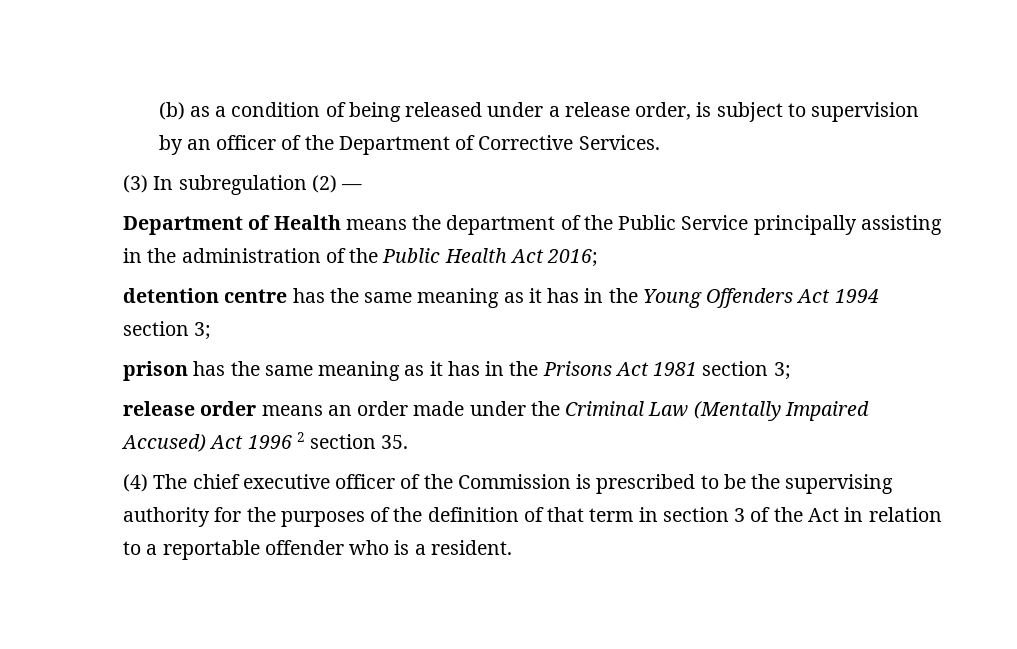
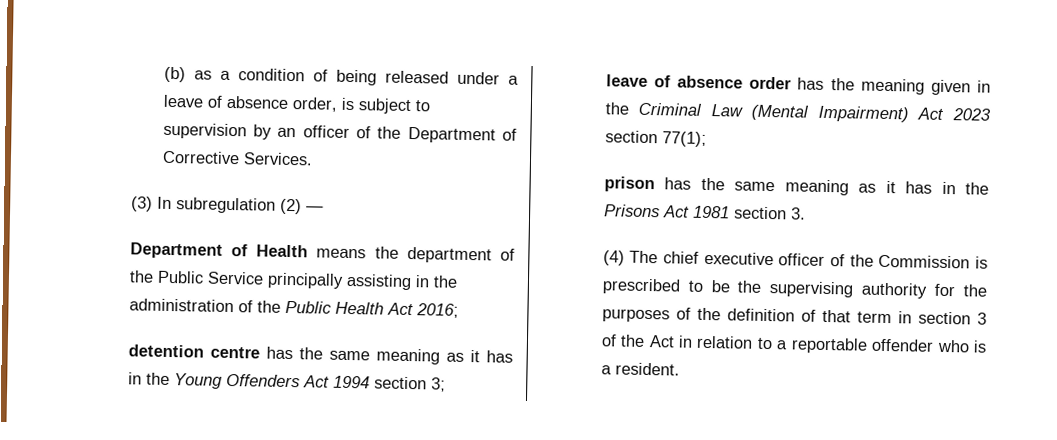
- (b) as a condition of being released under a release order, is subject to supervision by an officer of the Department of Corrective Services.
+ (b) as a condition of being released under a leave of absence order, is subject to supervision by an officer of the Department of Corrective Services.
+ leave of absence order has the meaning given in the Criminal Law (Mental Impairment) Act 2023 section 77(1);
- prison has the same meaning as it has in the Prisons Act 1981 section 3;
- release order means an order made under the Criminal Law (Mentally Impaired Accused) Act 1996 2 section 35.
+ prison has the same meaning as it has in the Prisons Act 1981 section 3.

